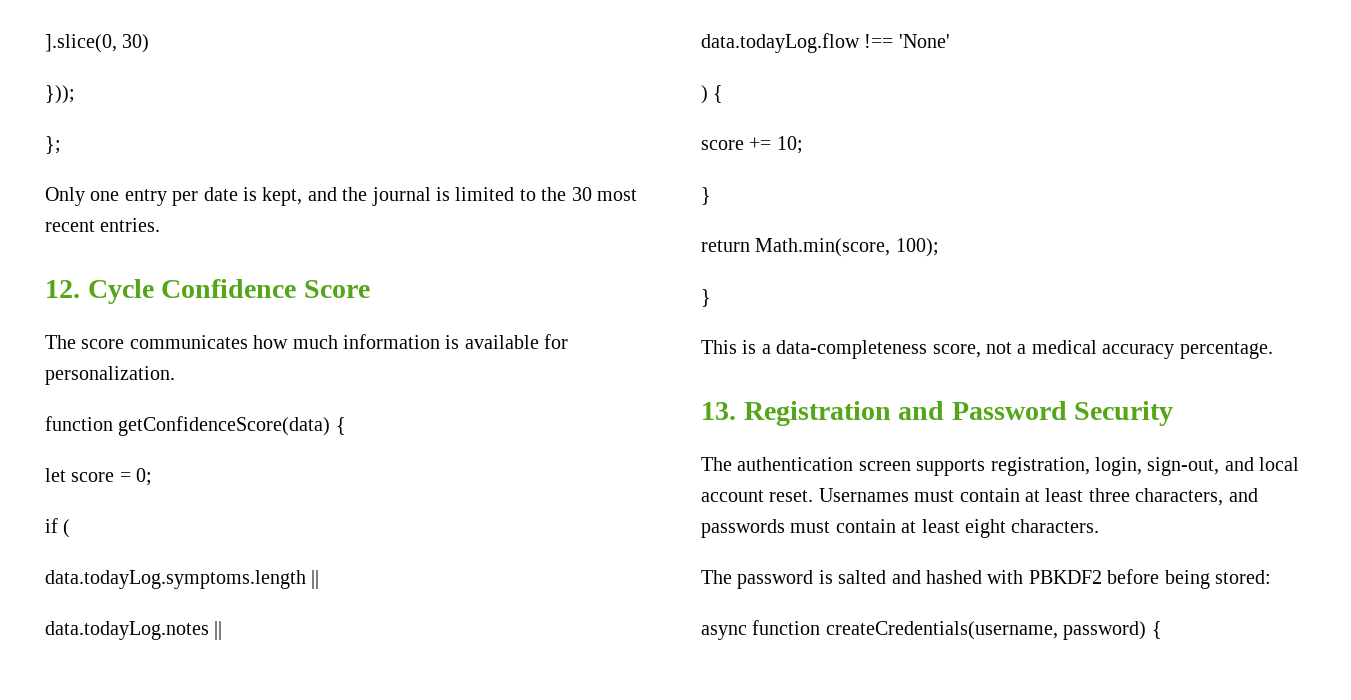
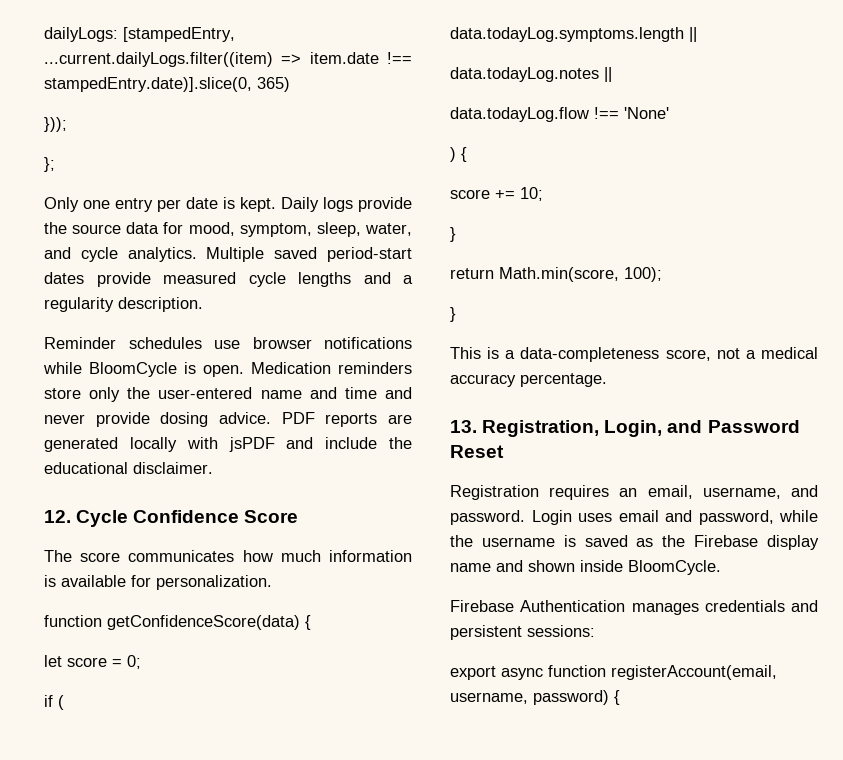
- ].slice(0, 30)
+ dailyLogs: [stampedEntry, ...current.dailyLogs.filter((item) => item.date !== stampedEntry.date)].slice(0, 365)
- Only one entry per date is kept, and the journal is limited to the 30 most recent entries.
+ Only one entry per date is kept. Daily logs provide the source data for mood, symptom, sleep, water, and cycle analytics. Multiple saved period-start dates provide measured cycle lengths and a regularity description.
+ Reminder schedules use browser notifications while BloomCycle is open. Medication reminders store only the user-entered name and time and never provide dosing advice. PDF reports are generated locally with jsPDF and include the educational disclaimer.
- 13. Registration and Password Security
- The authentication screen supports registration, login, sign-out, and local account reset. Usernames must contain at least three characters, and passwords must contain at least eight characters.
- The password is salted and hashed with PBKDF2 before being stored:
- async function createCredentials(username, password) {
+ 13. Registration, Login, and Password Reset
+ Registration requires an email, username, and password. Login uses email and password, while the username is saved as the Firebase display name and shown inside BloomCycle.
+ Firebase Authentication manages credentials and persistent sessions:
+ export async function registerAccount(email, username, password) {

